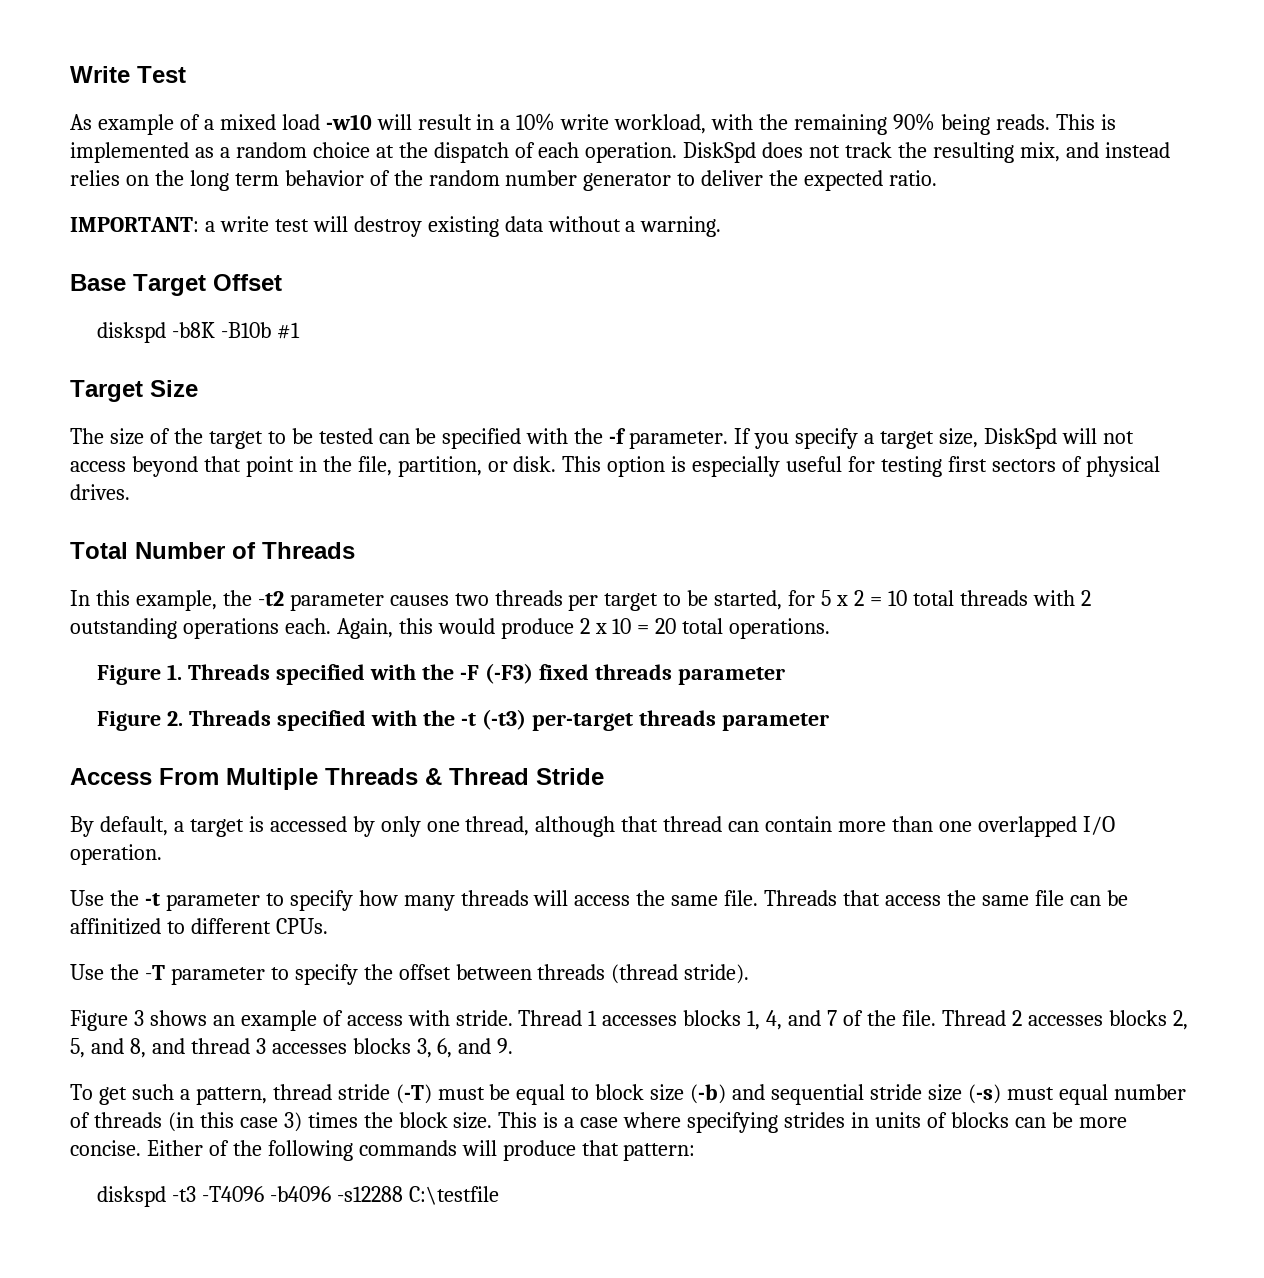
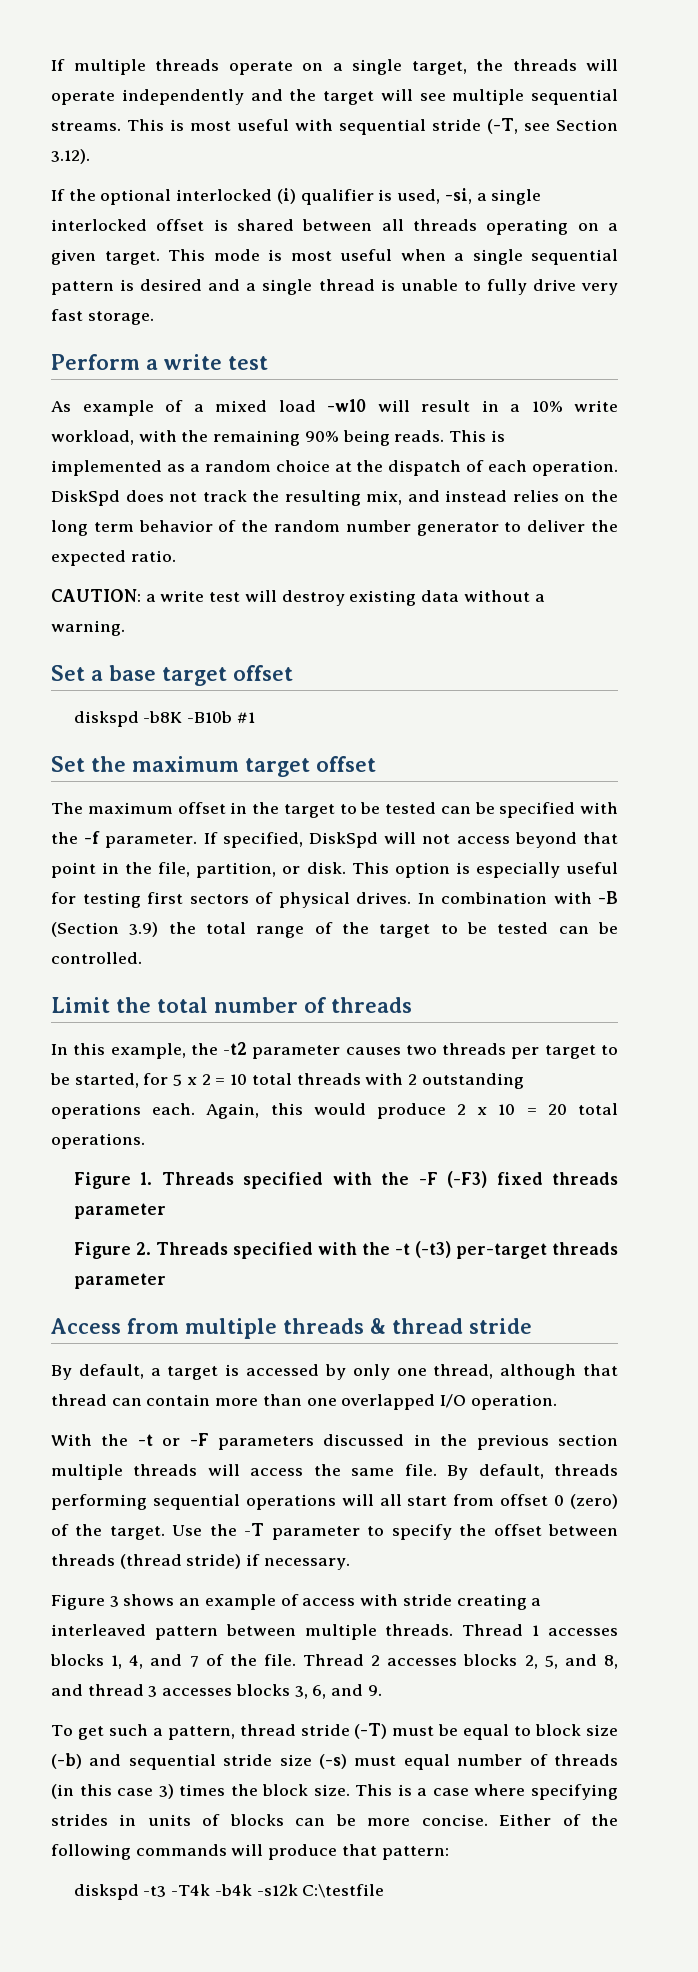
- Write Test
+ If multiple threads operate on a single target, the threads will operate independently and the target will see multiple sequential streams. This is most useful with sequential stride (-T, see Section 3.12).
+ If the optional interlocked (i) qualifier is used, -si, a single interlocked offset is shared between all threads operating on a given target. This mode is most useful when a single sequential pattern is desired and a single thread is unable to fully drive very fast storage.
+ Perform a write test
- IMPORTANT: a write test will destroy existing data without a warning.
+ CAUTION: a write test will destroy existing data without a warning.
- Base Target Offset
+ Set a base target offset
- Target Size
- The size of the target to be tested can be specified with the -f parameter.
+ Set the maximum target offset
+ The maximum offset in the target to be tested can be specified with the -f parameter.
- If you specify a target size, DiskSpd will not access beyond that point in the file, partition, or disk.
+ If specified, DiskSpd will not access beyond that point in the file, partition, or disk.
- This option is especially useful for testing first sectors of physical drives.
- Total Number of Threads
+ This option is especially useful for testing first sectors of physical drives. In combination with -B (Section 3.9) the total range of the target to be tested can be controlled.
+ Limit the total number of threads
- Access From Multiple Threads & Thread Stride
+ Access from multiple threads & thread stride
- Use the -t parameter to specify how many threads will access the same file.
+ With the -t or -F parameters discussed in the previous section multiple threads will access the same file.
- Threads that access the same file can be affinitized to different CPUs.
- Use the -T parameter to specify the offset between threads (thread stride).
+ By default, threads performing sequential operations will all start from offset 0 (zero) of the target. Use the -T parameter to specify the offset between threads (thread stride) if necessary.
- Figure 3 shows an example of access with stride.
+ Figure 3 shows an example of access with stride creating a interleaved pattern between multiple threads.
- diskspd -t3 -T4096 -b4096 -s12288 C:\testfile
+ diskspd -t3 -T4k -b4k -s12k C:\testfile

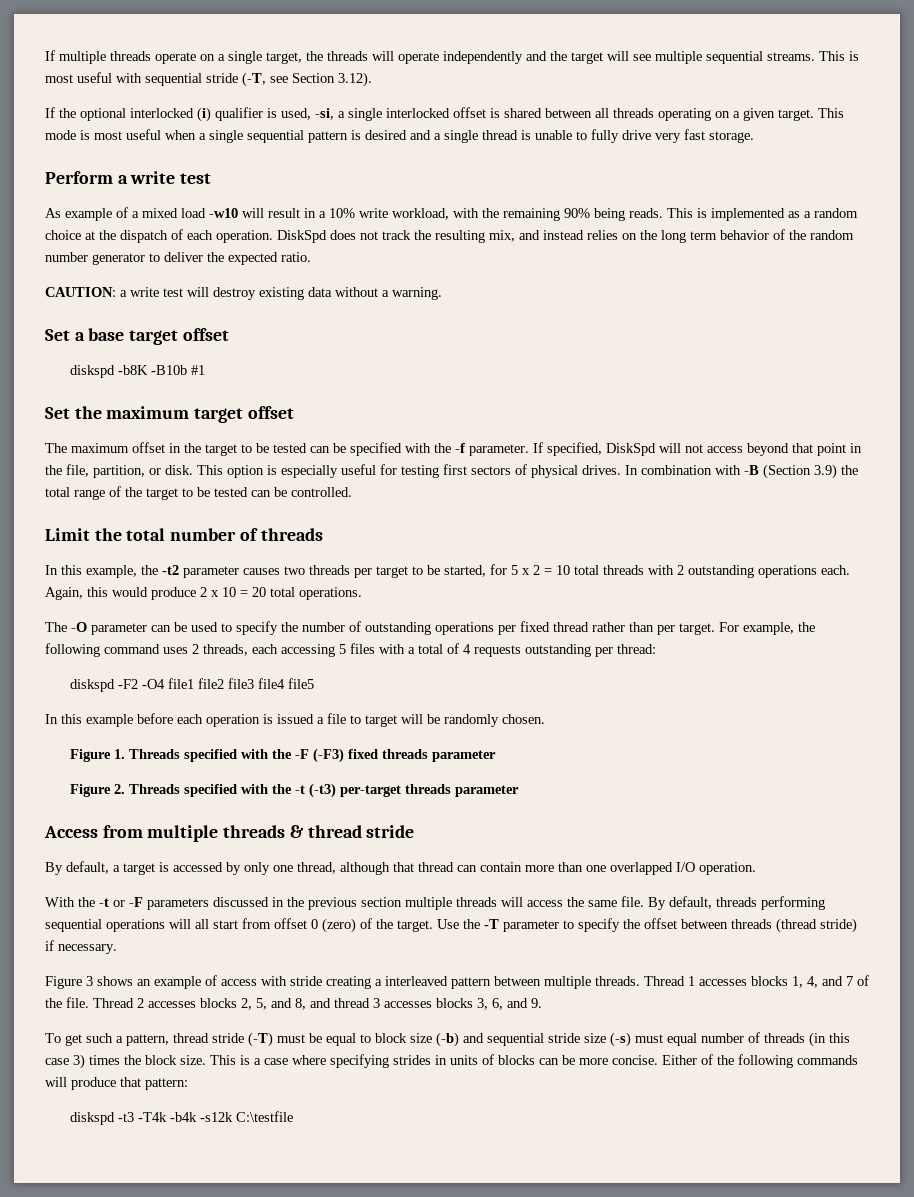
+ The -O parameter can be used to specify the number of outstanding operations per fixed thread rather than per target. For example, the following command uses 2 threads, each accessing 5 files with a total of 4 requests outstanding per thread:
+ diskspd -F2 -O4 file1 file2 file3 file4 file5
+ In this example before each operation is issued a file to target will be randomly chosen.

